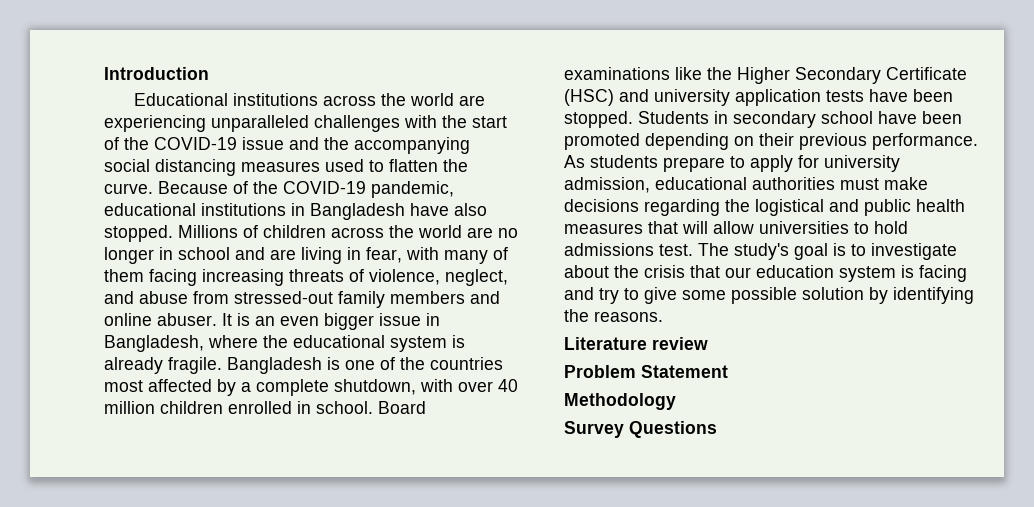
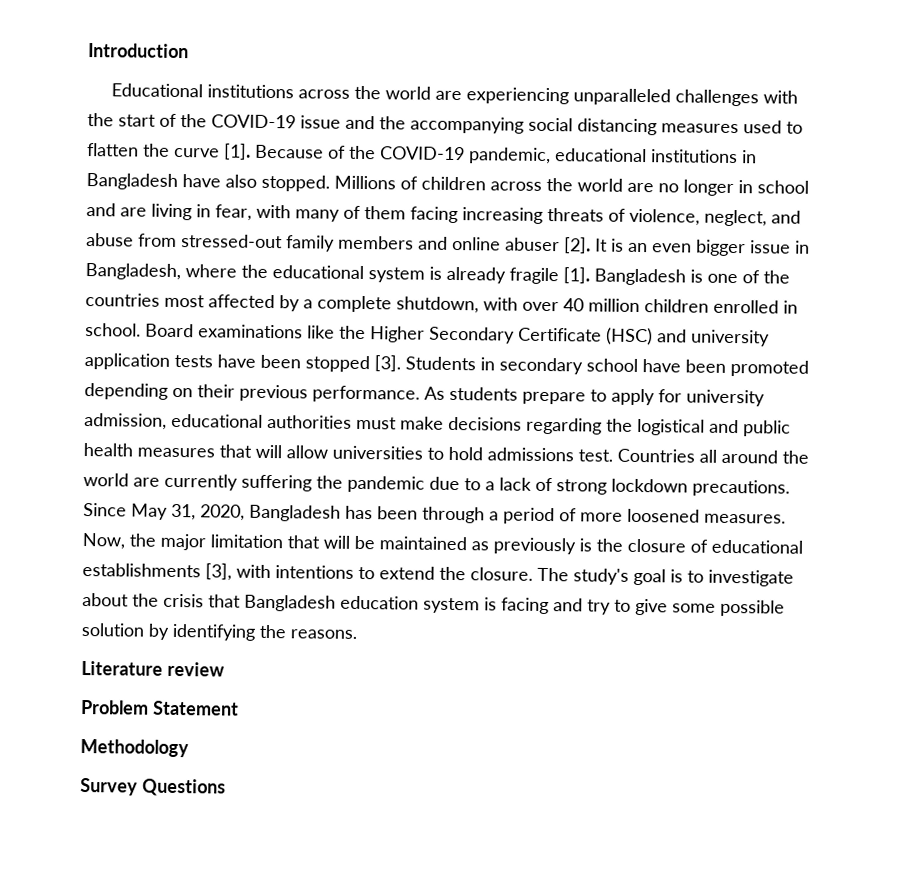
- Educational institutions across the world are experiencing unparalleled challenges with the start of the COVID-19 issue and the accompanying social distancing measures used to flatten the curve.
+ Educational institutions across the world are experiencing unparalleled challenges with the start of the COVID-19 issue and the accompanying social distancing measures used to flatten the curve [1].
- Millions of children across the world are no longer in school and are living in fear, with many of them facing increasing threats of violence, neglect, and abuse from stressed-out family members and online abuser.
+ Millions of children across the world are no longer in school and are living in fear, with many of them facing increasing threats of violence, neglect, and abuse from stressed-out family members and online abuser [2].
- It is an even bigger issue in Bangladesh, where the educational system is already fragile.
+ It is an even bigger issue in Bangladesh, where the educational system is already fragile [1].
- Board examinations like the Higher Secondary Certificate (HSC) and university application tests have been stopped.
+ Board examinations like the Higher Secondary Certificate (HSC) and university application tests have been stopped [3].
+ Countries all around the world are currently suffering the pandemic due to a lack of strong lockdown precautions. Since May 31, 2020, Bangladesh has been through a period of more loosened measures. Now, the major limitation that will be maintained as previously is the closure of educational establishments [3], with intentions to extend the closure.
- The study's goal is to investigate about the crisis that our education system is facing and try to give some possible solution by identifying the reasons.
+ The study's goal is to investigate about the crisis that Bangladesh education system is facing and try to give some possible solution by identifying the reasons.

